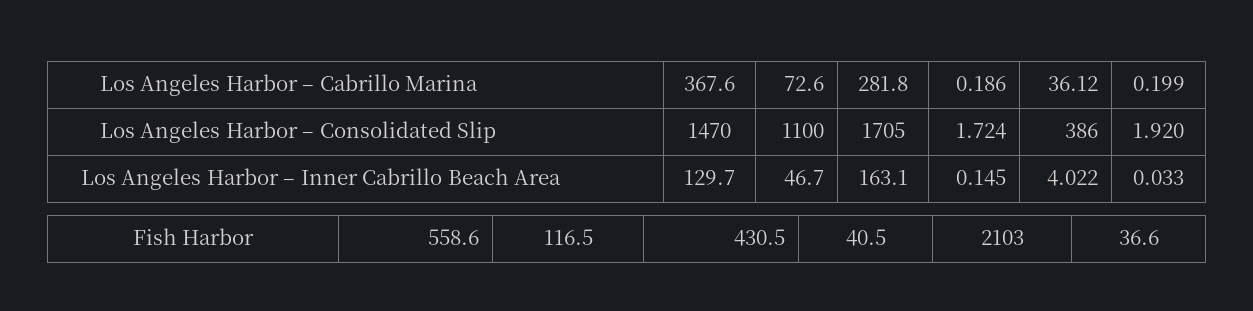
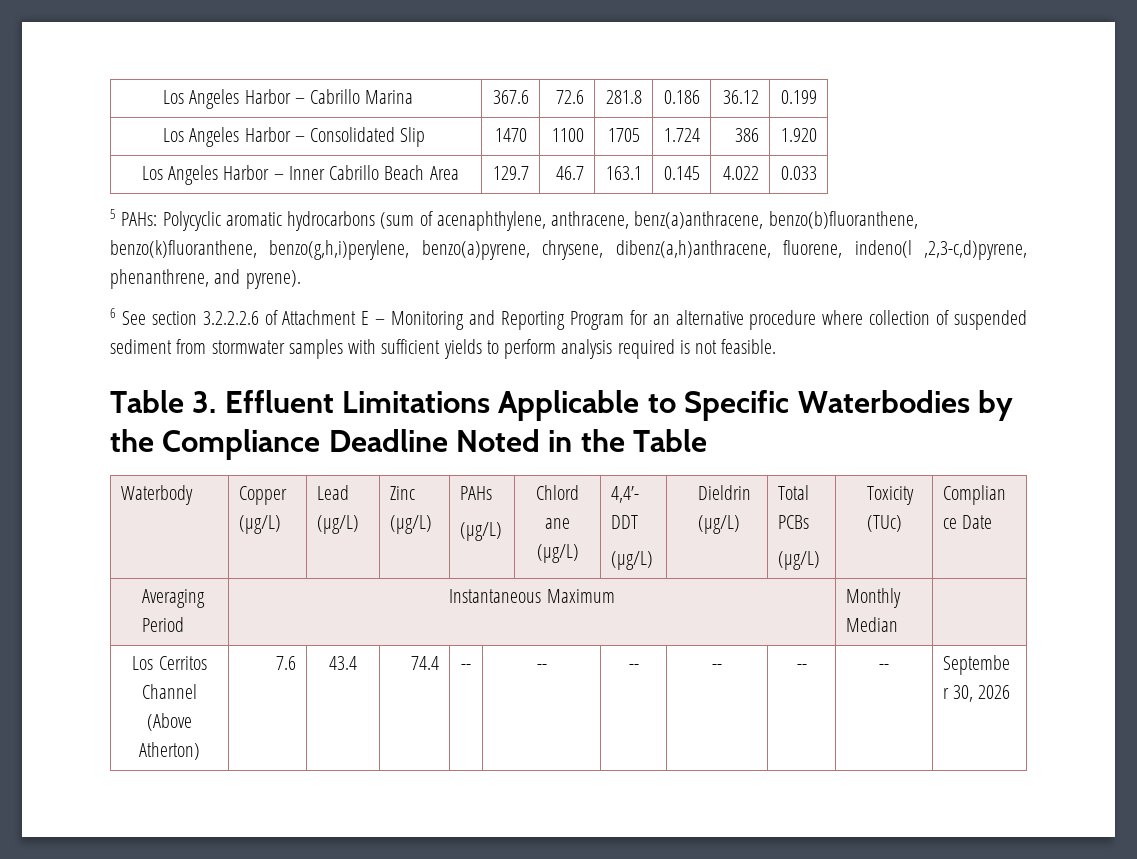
- Fish Harbor | 558.6 | 116.5 | 430.5 | 40.5 | 2103 | 36.6
+ 5 PAHs: Polycyclic aromatic hydrocarbons (sum of acenaphthylene, anthracene, benz(a)anthracene, benzo(b)fluoranthene, benzo(k)fluoranthene, benzo(g,h,i)perylene, benzo(a)pyrene, chrysene, dibenz(a,h)anthracene, fluorene, indeno(l ,2,3-c,d)pyrene, phenanthrene, and pyrene).
+ 6 See section 3.2.2.2.6 of Attachment E – Monitoring and Reporting Program for an alternative procedure where collection of suspended sediment from stormwater samples with sufficient yields to perform analysis required is not feasible.
+ Table 3. Effluent Limitations Applicable to Specific Waterbodies by the Compliance Deadline Noted in the Table
+ Waterbody | Copper (µg/L) | Lead (µg/L) | Zinc (µg/L) | PAHs
+ (µg/L) | Chlord ane (µg/L) | 4,4’- DDT
+ (µg/L) | Dieldrin (µg/L) | Total PCBs
+ (µg/L) | Toxicity (TUc) | Complian ce Date
+ Averaging Period | Instantaneous Maximum | Monthly Median |
+ Los Cerritos Channel (Above Atherton) | 7.6 | 43.4 | 74.4 | -- | -- | -- | -- | -- | -- | Septembe r 30, 2026

